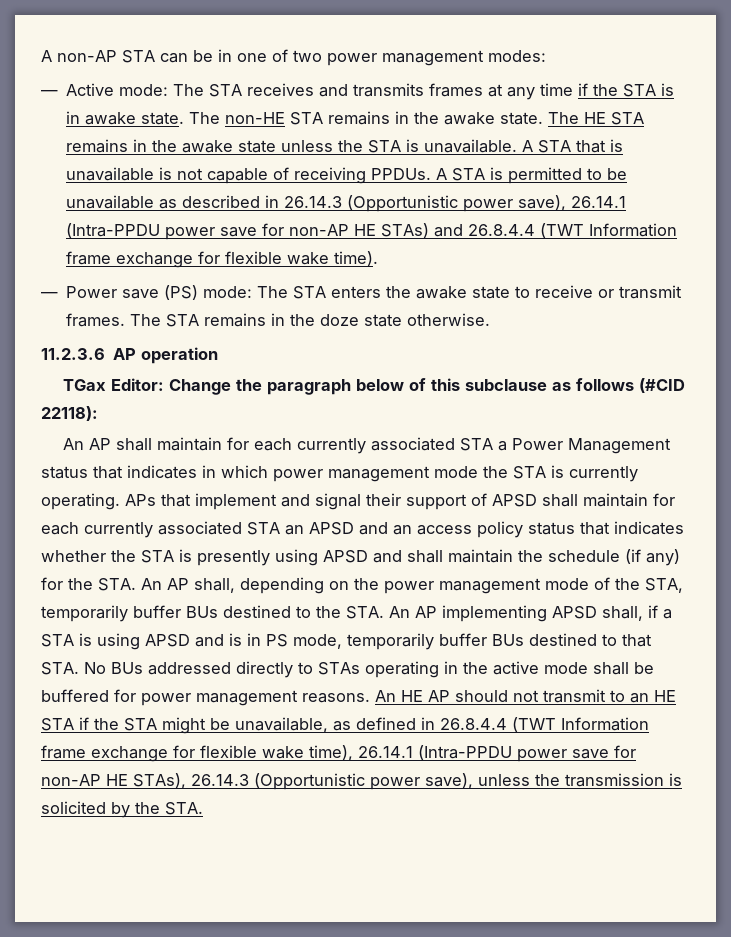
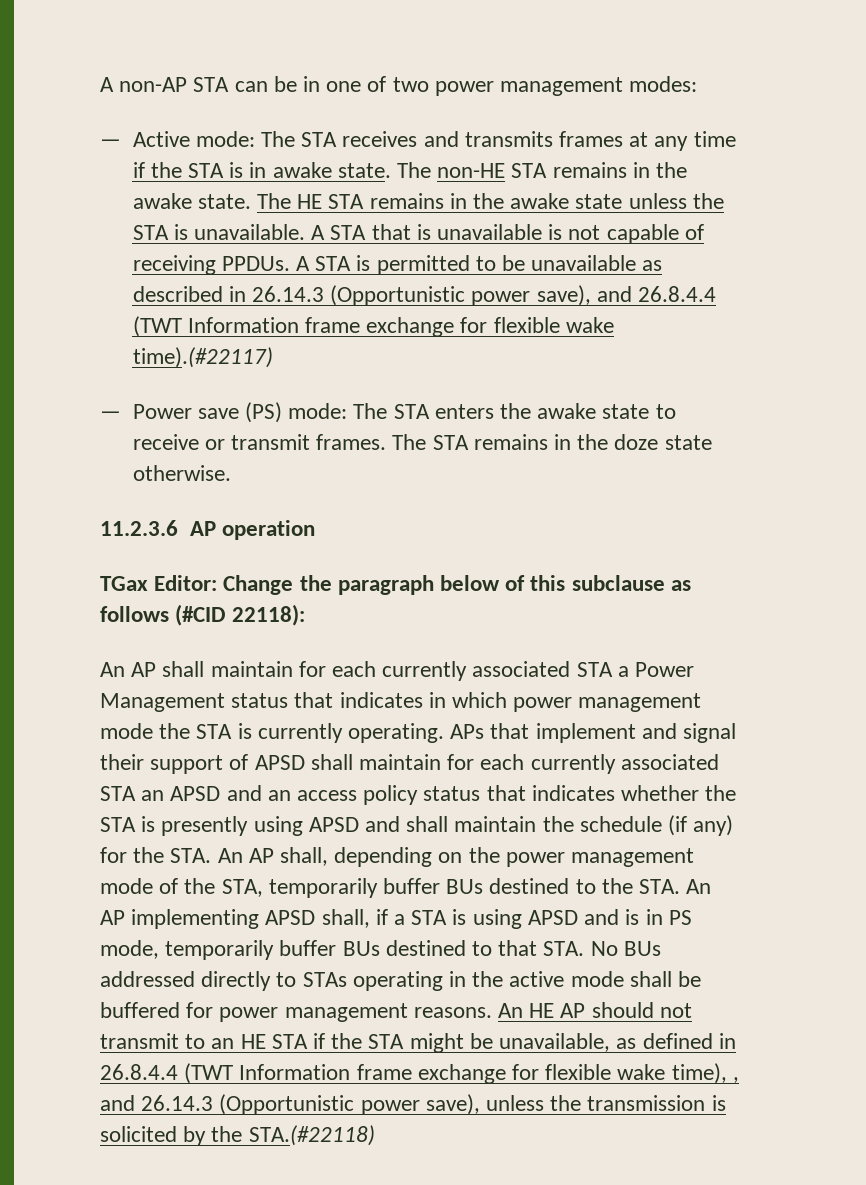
- A STA is permitted to be unavailable as described in 26.14.3 (Opportunistic power save), 26.14.1 (Intra-PPDU power save for non-AP HE STAs) and 26.8.4.4 (TWT Information frame exchange for flexible wake time).
+ A STA is permitted to be unavailable as described in 26.14.3 (Opportunistic power save), and 26.8.4.4 (TWT Information frame exchange for flexible wake time).(#22117)
- An HE AP should not transmit to an HE STA if the STA might be unavailable, as defined in 26.8.4.4 (TWT Information frame exchange for flexible wake time), 26.14.1 (Intra-PPDU power save for non-AP HE STAs), 26.14.3 (Opportunistic power save), unless the transmission is solicited by the STA.
+ An HE AP should not transmit to an HE STA if the STA might be unavailable, as defined in 26.8.4.4 (TWT Information frame exchange for flexible wake time), , and 26.14.3 (Opportunistic power save), unless the transmission is solicited by the STA.(#22118)

